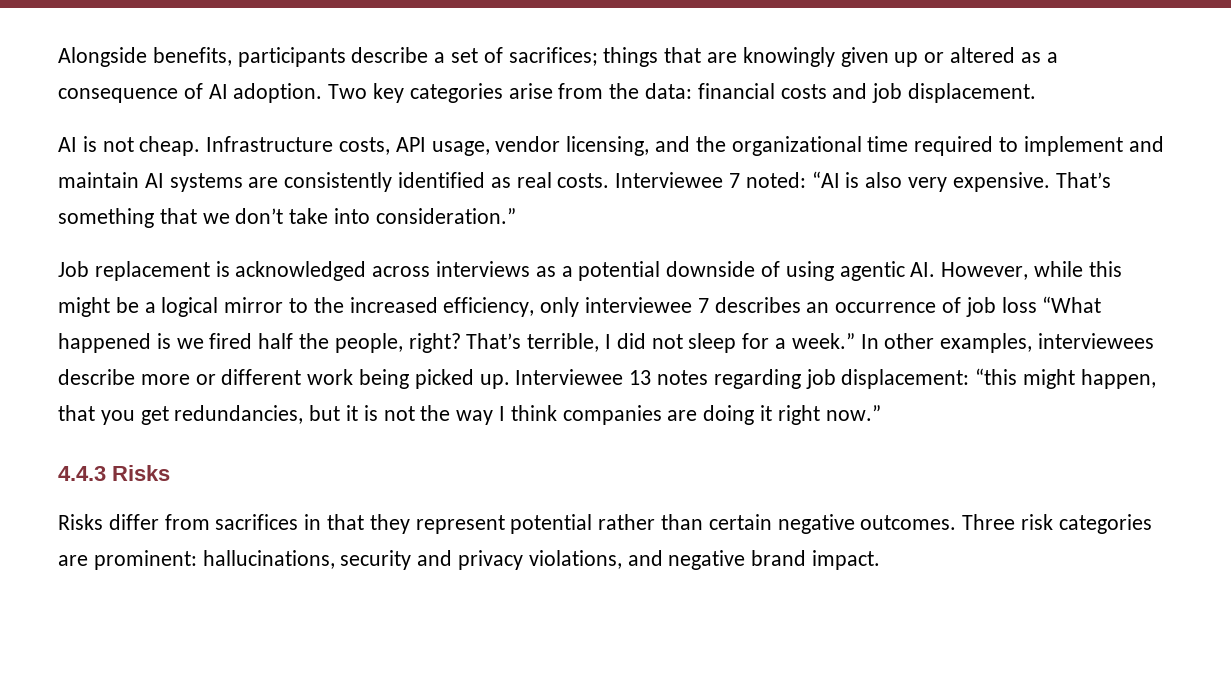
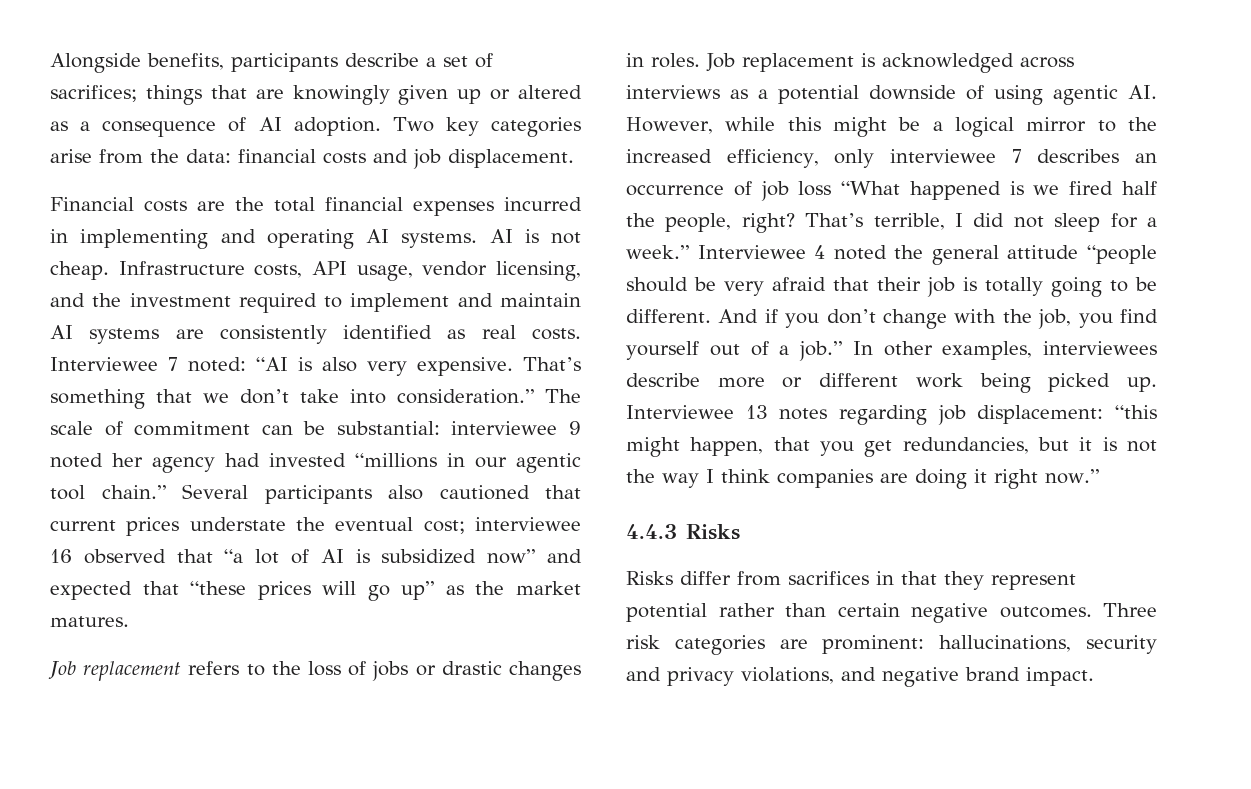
+ Financial costs are the total financial expenses incurred in implementing and operating AI systems.
- Infrastructure costs, API usage, vendor licensing, and the organizational time required to implement and maintain AI systems are consistently identified as real costs.
+ Infrastructure costs, API usage, vendor licensing, and the investment required to implement and maintain AI systems are consistently identified as real costs.
- That’s something that we don’t take into consideration.”
- Job replacement is acknowledged across interviews as a potential downside of using agentic AI. However, while this might be a logical mirror to the increased efficiency, only interviewee 7 describes an occurrence of job loss “What happened is we fired half the people, right?
+ That’s something that we don’t take into consideration.” The scale of commitment can be substantial: interviewee 9 noted her agency had invested “millions in our agentic tool chain.” Several participants also cautioned that current prices understate the eventual cost; interviewee 16 observed that “a lot of AI is subsidized now” and expected that “these prices will go up” as the market matures.
+ Job replacement refers to the loss of jobs or drastic changes in roles. Job replacement is acknowledged across interviews as a potential downside of using agentic AI. However, while this might be a logical mirror to the increased efficiency, only interviewee 7 describes an occurrence of job loss “What happened is we fired half the people, right?
+ Interviewee 4 noted the general attitude “people should be very afraid that their job is totally going to be different. And if you don’t change with the job, you find yourself out of a job.”

